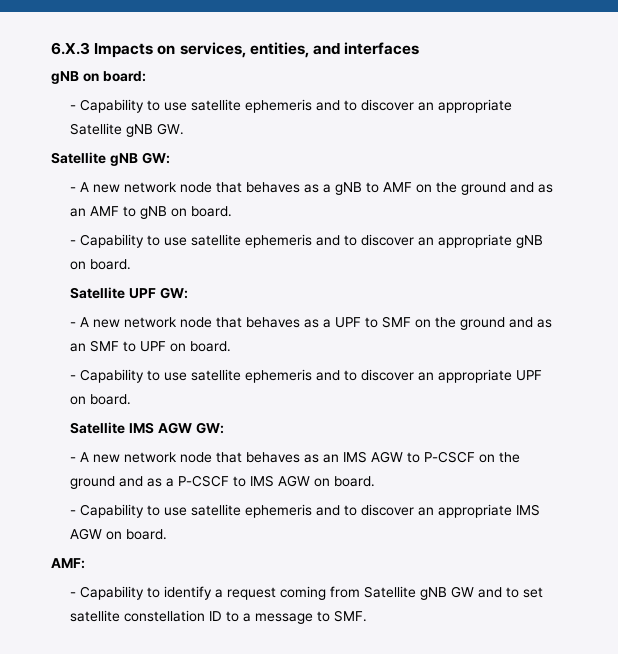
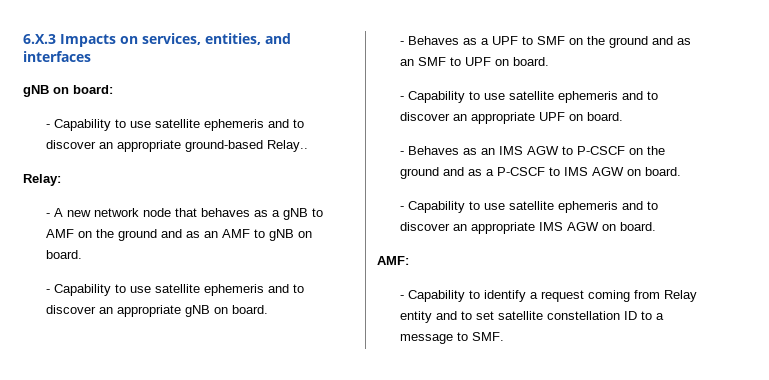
- - Capability to use satellite ephemeris and to discover an appropriate Satellite gNB GW.
- Satellite gNB GW:
+ - Capability to use satellite ephemeris and to discover an appropriate ground-based Relay..
+ Relay:
- Satellite UPF GW:
- - A new network node that behaves as a UPF to SMF on the ground and as an SMF to UPF on board.
+ - Behaves as a UPF to SMF on the ground and as an SMF to UPF on board.
- Satellite IMS AGW GW:
- - A new network node that behaves as an IMS AGW to P-CSCF on the ground and as a P-CSCF to IMS AGW on board.
+ - Behaves as an IMS AGW to P-CSCF on the ground and as a P-CSCF to IMS AGW on board.
- - Capability to identify a request coming from Satellite gNB GW and to set satellite constellation ID to a message to SMF.
+ - Capability to identify a request coming from Relay entity and to set satellite constellation ID to a message to SMF.

